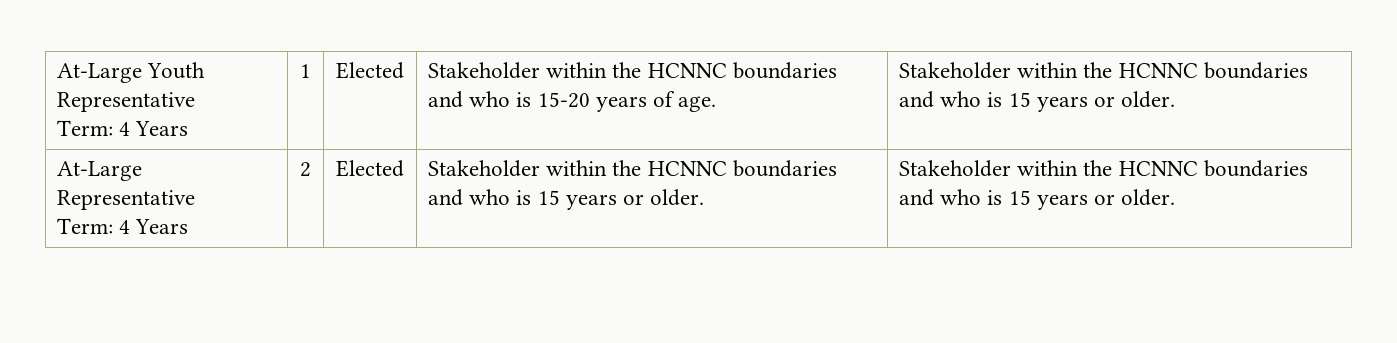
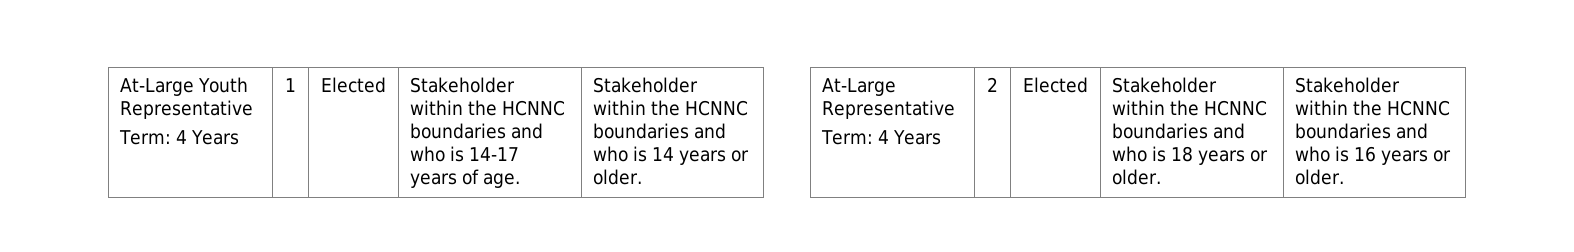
  At-Large Youth Representative
- Term: 4 Years | 1 | Elected | Stakeholder within the HCNNC boundaries and who is 15-20 years of age. | Stakeholder within the HCNNC boundaries and who is 15 years or older.
+ Term: 4 Years | 1 | Elected | Stakeholder within the HCNNC boundaries and who is 14-17 years of age. | Stakeholder within the HCNNC boundaries and who is 14 years or older.
  At-Large Representative
- Term: 4 Years | 2 | Elected | Stakeholder within the HCNNC boundaries and who is 15 years or older. | Stakeholder within the HCNNC boundaries and who is 15 years or older.
+ Term: 4 Years | 2 | Elected | Stakeholder within the HCNNC boundaries and who is 18 years or older. | Stakeholder within the HCNNC boundaries and who is 16 years or older.

